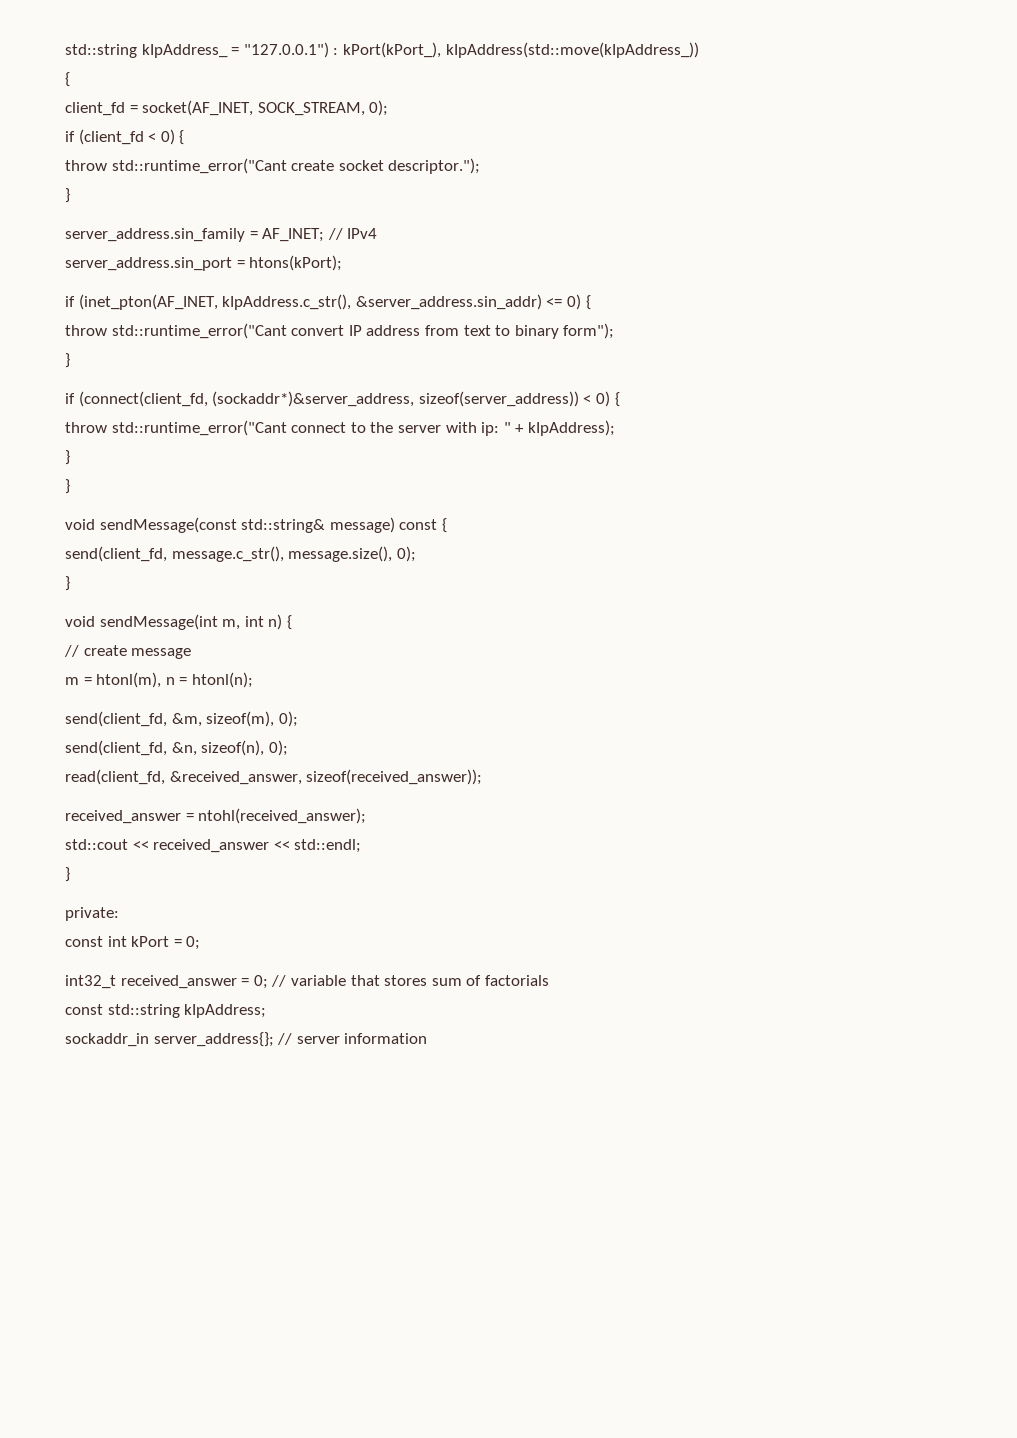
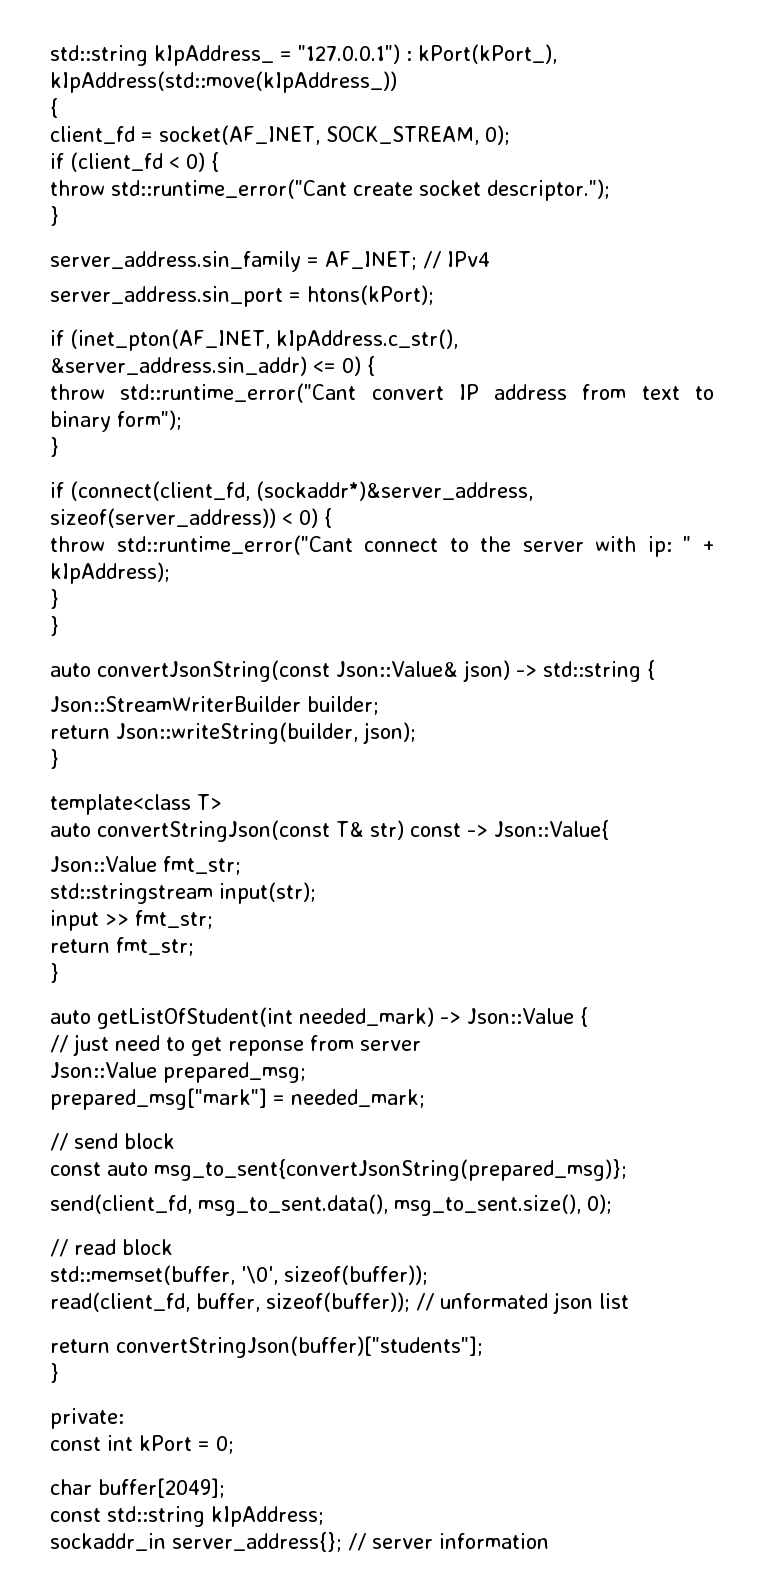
- void sendMessage(const std::string& message) const {
- send(client_fd, message.c_str(), message.size(), 0);
+ auto convertJsonString(const Json::Value& json) -> std::string {
+ Json::StreamWriterBuilder builder;
+ return Json::writeString(builder, json);
  }
- void sendMessage(int m, int n) {
- // create message
- m = htonl(m), n = htonl(n);
- send(client_fd, &m, sizeof(m), 0);
- send(client_fd, &n, sizeof(n), 0);
- read(client_fd, &received_answer, sizeof(received_answer));
- received_answer = ntohl(received_answer);
- std::cout << received_answer << std::endl;
+ template<class T>
+ auto convertStringJson(const T& str) const -> Json::Value{
+ Json::Value fmt_str;
+ std::stringstream input(str);
+ input >> fmt_str;
+ return fmt_str;
+ }
+ auto getListOfStudent(int needed_mark) -> Json::Value {
+ // just need to get reponse from server
+ Json::Value prepared_msg;
+ prepared_msg["mark"] = needed_mark;
+ // send block
+ const auto msg_to_sent{convertJsonString(prepared_msg)};
+ send(client_fd, msg_to_sent.data(), msg_to_sent.size(), 0);
+ // read block
+ std::memset(buffer, '\0', sizeof(buffer));
+ read(client_fd, buffer, sizeof(buffer)); // unformated json list
+ return convertStringJson(buffer)["students"];
- int32_t received_answer = 0; // variable that stores sum of factorials
+ char buffer[2049];

